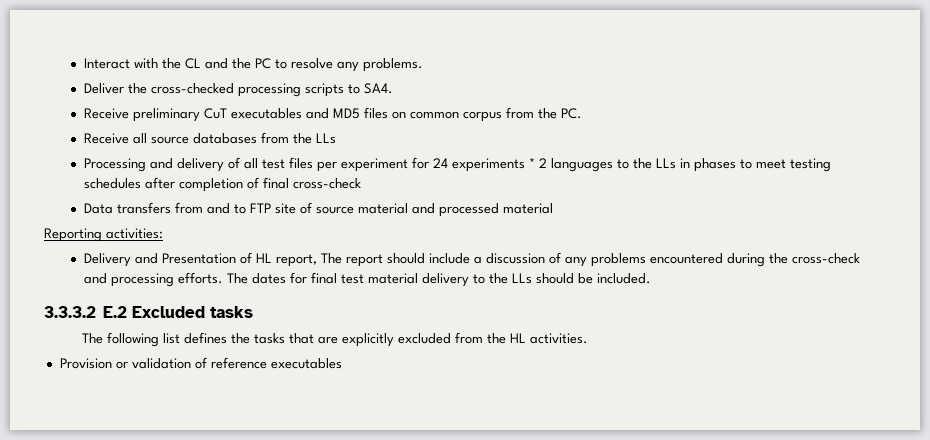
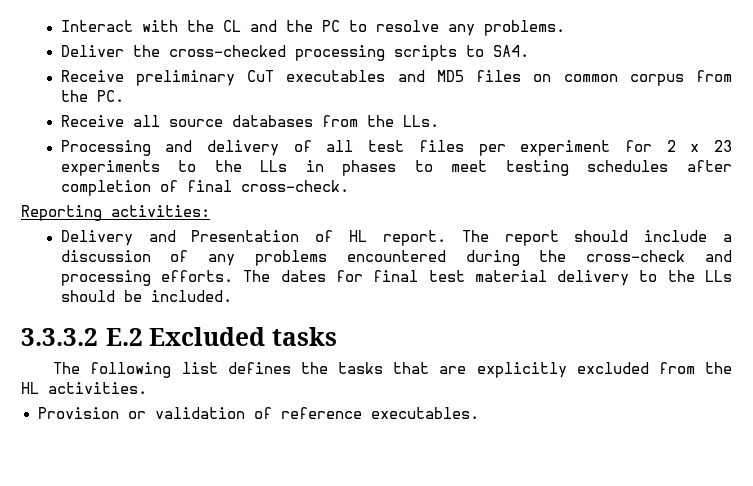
- Receive all source databases from the LLs
+ Receive all source databases from the LLs.
- Processing and delivery of all test files per experiment for 24 experiments * 2 languages to the LLs in phases to meet testing schedules after completion of final cross-check
- Data transfers from and to FTP site of source material and processed material
+ Processing and delivery of all test files per experiment for 2 x 23 experiments to the LLs in phases to meet testing schedules after completion of final cross-check.
- Delivery and Presentation of HL report, The report should include a discussion of any problems encountered during the cross-check and processing efforts.
+ Delivery and Presentation of HL report. The report should include a discussion of any problems encountered during the cross-check and processing efforts.
- Provision or validation of reference executables
+ Provision or validation of reference executables.

